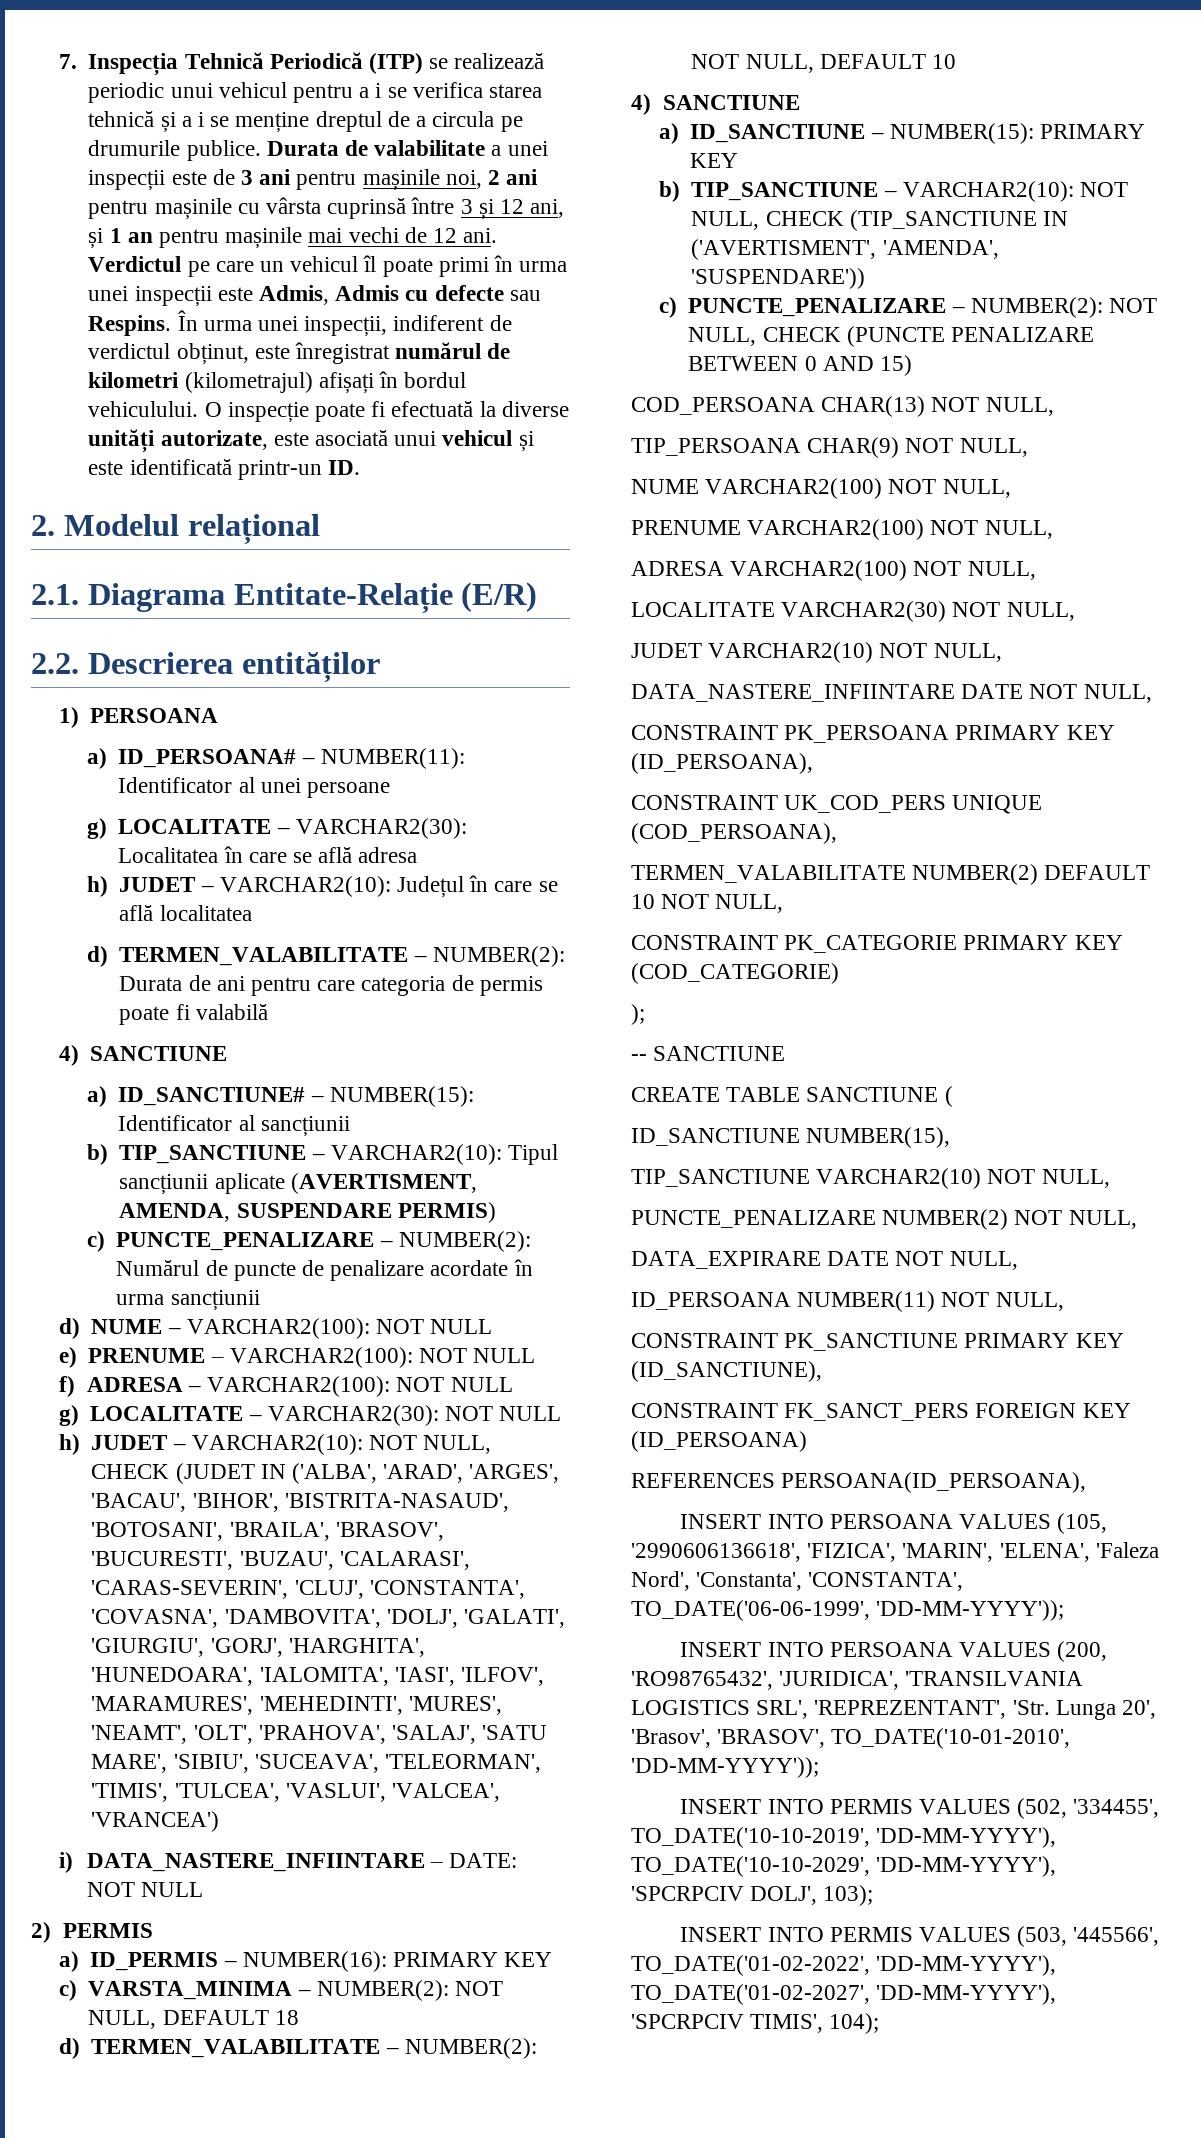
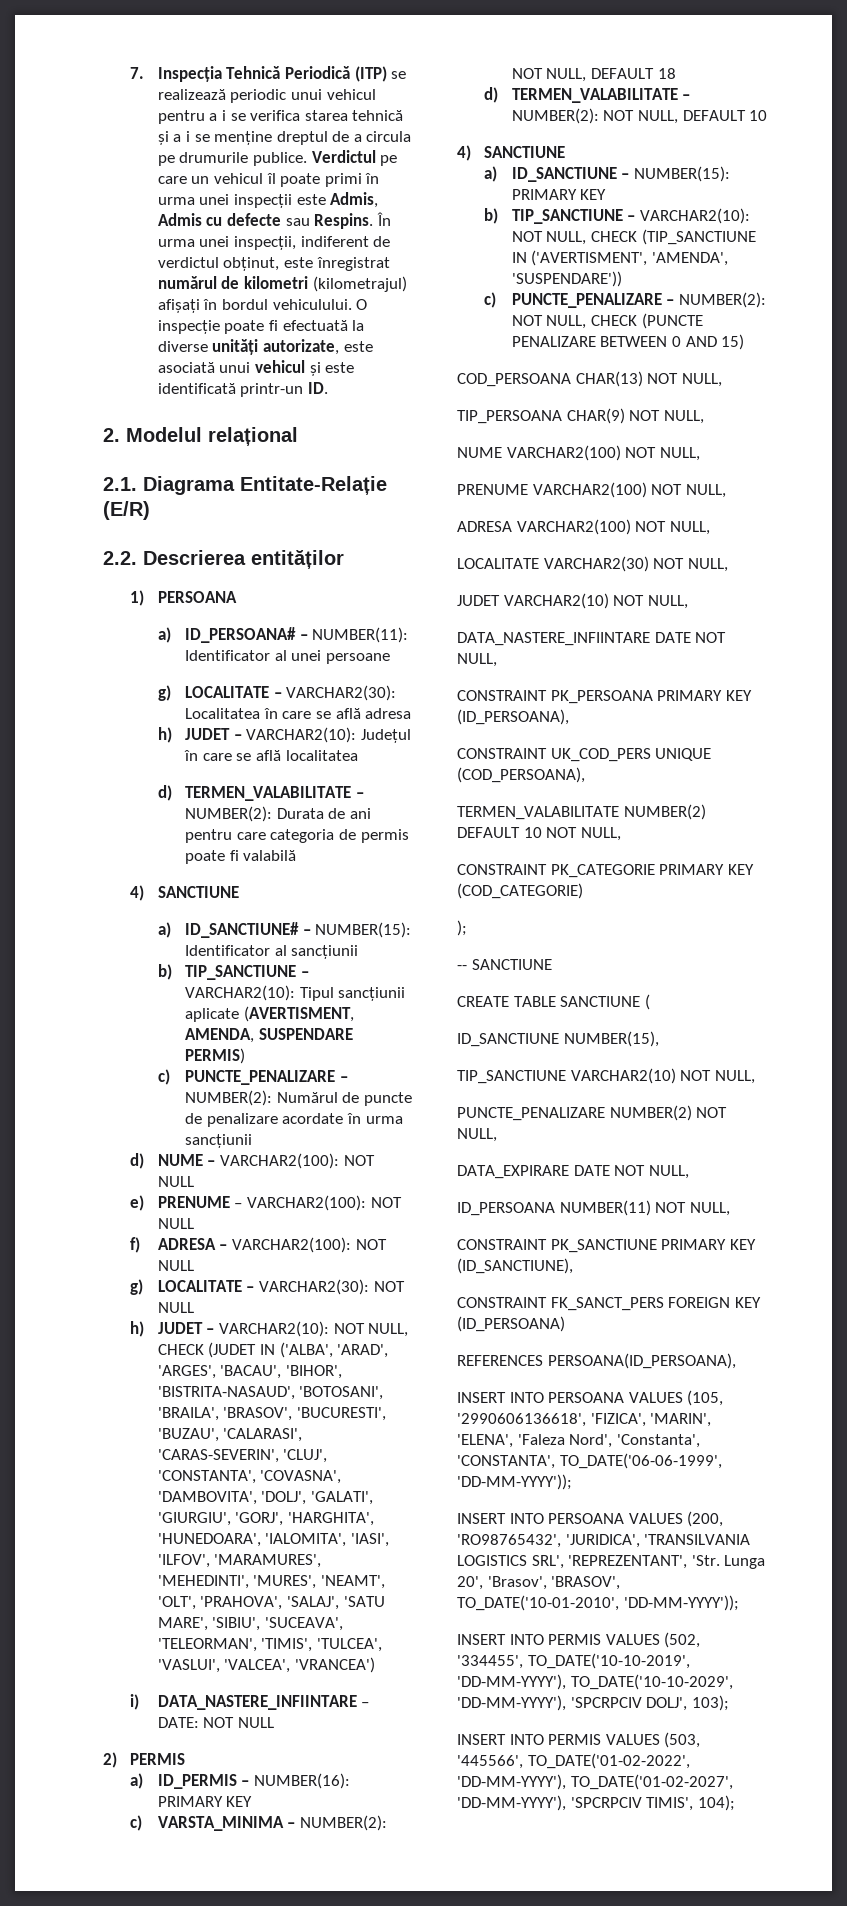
- Durata de valabilitate a unei inspecții este de 3 ani pentru mașinile noi, 2 ani pentru mașinile cu vârsta cuprinsă între 3 și 12 ani, și 1 an pentru mașinile mai vechi de 12 ani.

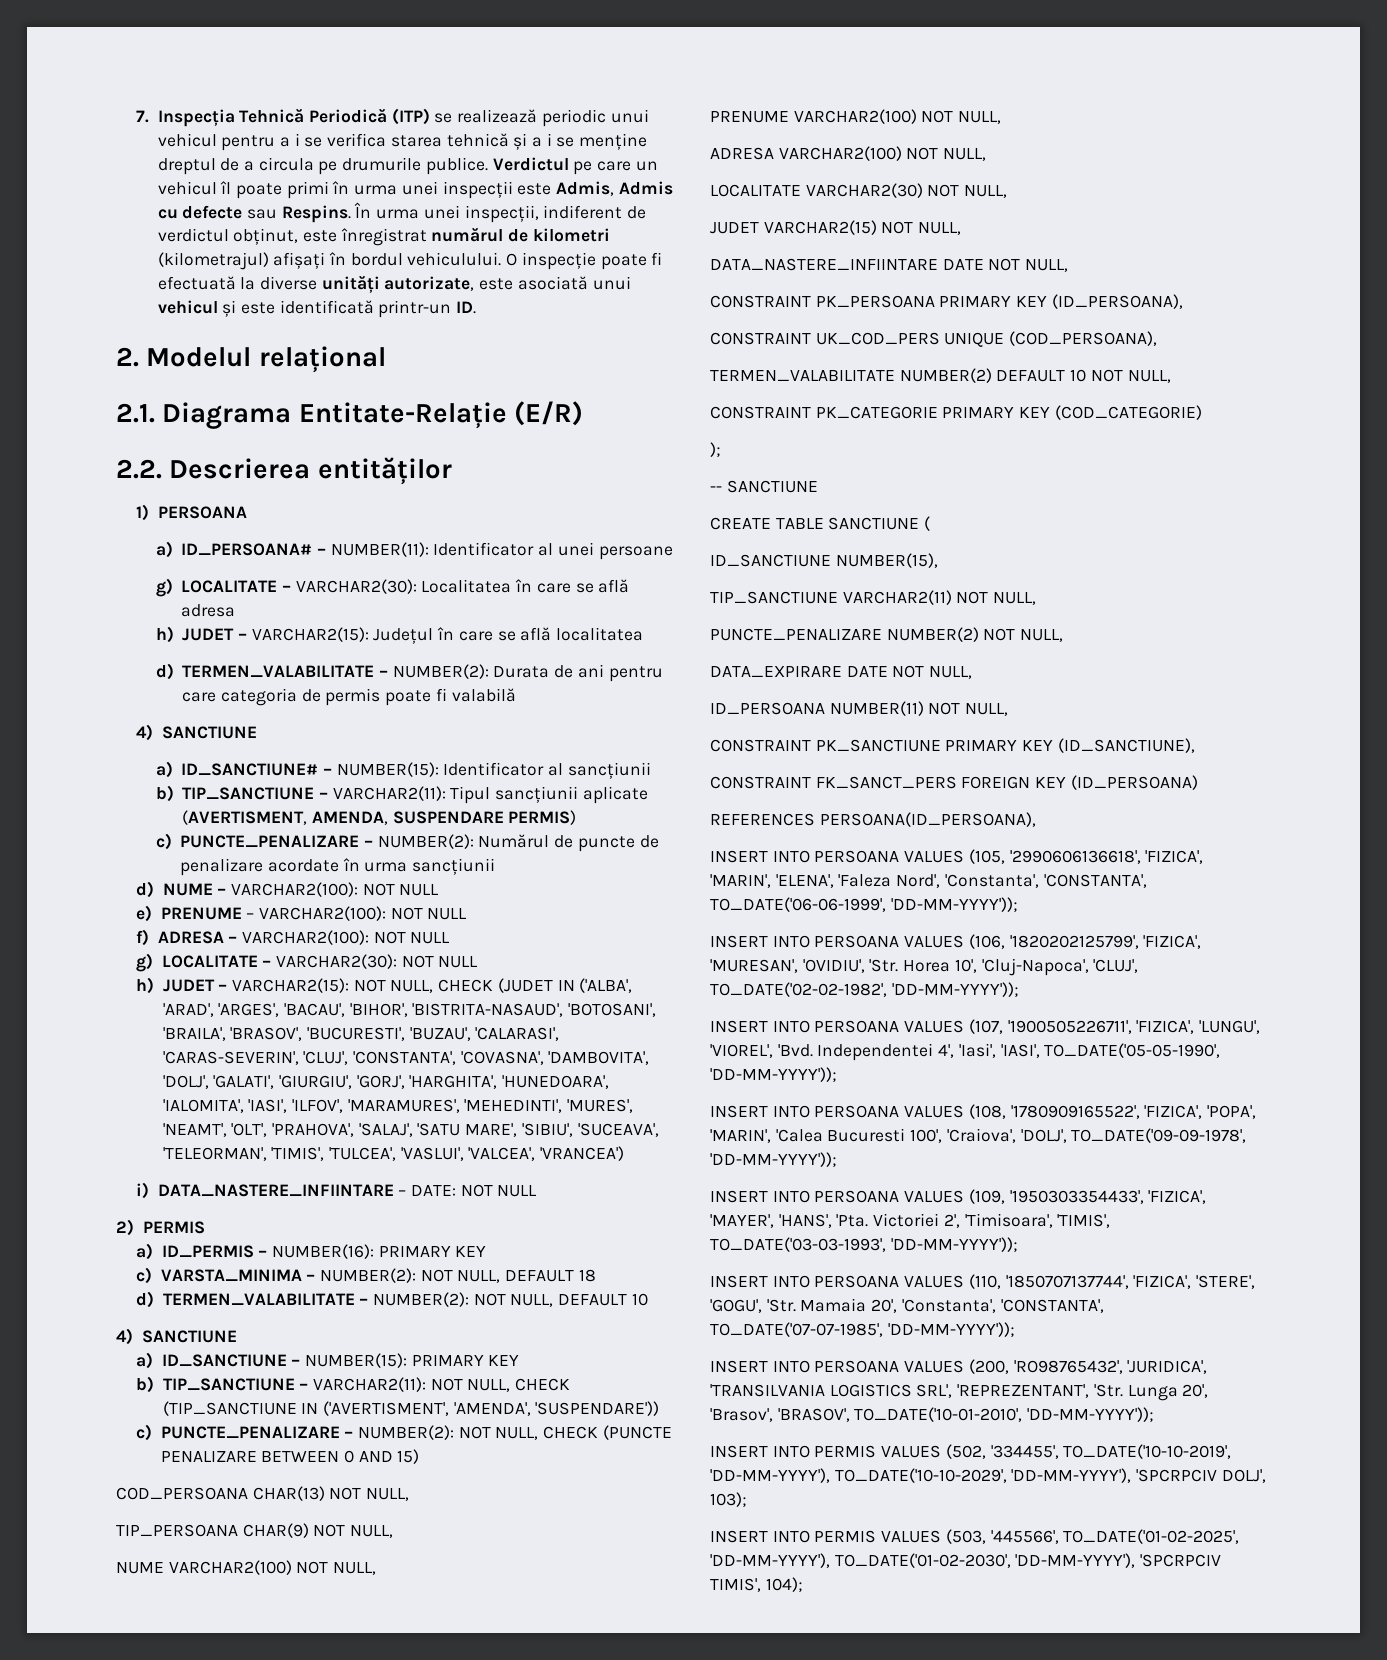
- h) JUDET – VARCHAR2(10): Județul în care se află localitatea
+ h) JUDET – VARCHAR2(15): Județul în care se află localitatea
- b) TIP_SANCTIUNE – VARCHAR2(10): Tipul sancțiunii aplicate (AVERTISMENT, AMENDA, SUSPENDARE PERMIS)
+ b) TIP_SANCTIUNE – VARCHAR2(11): Tipul sancțiunii aplicate (AVERTISMENT, AMENDA, SUSPENDARE PERMIS)
- h) JUDET – VARCHAR2(10): NOT NULL, CHECK (JUDET IN ('ALBA', 'ARAD', 'ARGES', 'BACAU', 'BIHOR', 'BISTRITA-NASAUD', 'BOTOSANI', 'BRAILA', 'BRASOV', 'BUCURESTI', 'BUZAU', 'CALARASI', 'CARAS-SEVERIN', 'CLUJ', 'CONSTANTA', 'COVASNA', 'DAMBOVITA', 'DOLJ', 'GALATI', 'GIURGIU', 'GORJ', 'HARGHITA', 'HUNEDOARA', 'IALOMITA', 'IASI', 'ILFOV', 'MARAMURES', 'MEHEDINTI', 'MURES', 'NEAMT', 'OLT', 'PRAHOVA', 'SALAJ', 'SATU MARE', 'SIBIU', 'SUCEAVA', 'TELEORMAN', 'TIMIS', 'TULCEA', 'VASLUI', 'VALCEA', 'VRANCEA')
+ h) JUDET – VARCHAR2(15): NOT NULL, CHECK (JUDET IN ('ALBA', 'ARAD', 'ARGES', 'BACAU', 'BIHOR', 'BISTRITA-NASAUD', 'BOTOSANI', 'BRAILA', 'BRASOV', 'BUCURESTI', 'BUZAU', 'CALARASI', 'CARAS-SEVERIN', 'CLUJ', 'CONSTANTA', 'COVASNA', 'DAMBOVITA', 'DOLJ', 'GALATI', 'GIURGIU', 'GORJ', 'HARGHITA', 'HUNEDOARA', 'IALOMITA', 'IASI', 'ILFOV', 'MARAMURES', 'MEHEDINTI', 'MURES', 'NEAMT', 'OLT', 'PRAHOVA', 'SALAJ', 'SATU MARE', 'SIBIU', 'SUCEAVA', 'TELEORMAN', 'TIMIS', 'TULCEA', 'VASLUI', 'VALCEA', 'VRANCEA')
- b) TIP_SANCTIUNE – VARCHAR2(10): NOT NULL, CHECK (TIP_SANCTIUNE IN ('AVERTISMENT', 'AMENDA', 'SUSPENDARE'))
+ b) TIP_SANCTIUNE – VARCHAR2(11): NOT NULL, CHECK (TIP_SANCTIUNE IN ('AVERTISMENT', 'AMENDA', 'SUSPENDARE'))
- JUDET VARCHAR2(10) NOT NULL,
+ JUDET VARCHAR2(15) NOT NULL,
- TIP_SANCTIUNE VARCHAR2(10) NOT NULL,
+ TIP_SANCTIUNE VARCHAR2(11) NOT NULL,
+ INSERT INTO PERSOANA VALUES (106, '1820202125799', 'FIZICA', 'MURESAN', 'OVIDIU', 'Str. Horea 10', 'Cluj-Napoca', 'CLUJ', TO_DATE('02-02-1982', 'DD-MM-YYYY'));
+ INSERT INTO PERSOANA VALUES (107, '1900505226711', 'FIZICA', 'LUNGU', 'VIOREL', 'Bvd. Independentei 4', 'Iasi', 'IASI', TO_DATE('05-05-1990', 'DD-MM-YYYY'));
+ INSERT INTO PERSOANA VALUES (108, '1780909165522', 'FIZICA', 'POPA', 'MARIN', 'Calea Bucuresti 100', 'Craiova', 'DOLJ', TO_DATE('09-09-1978', 'DD-MM-YYYY'));
+ INSERT INTO PERSOANA VALUES (109, '1950303354433', 'FIZICA', 'MAYER', 'HANS', 'Pta. Victoriei 2', 'Timisoara', 'TIMIS', TO_DATE('03-03-1993', 'DD-MM-YYYY'));
+ INSERT INTO PERSOANA VALUES (110, '1850707137744', 'FIZICA', 'STERE', 'GOGU', 'Str. Mamaia 20', 'Constanta', 'CONSTANTA', TO_DATE('07-07-1985', 'DD-MM-YYYY'));
- INSERT INTO PERMIS VALUES (503, '445566', TO_DATE('01-02-2022', 'DD-MM-YYYY'), TO_DATE('01-02-2027', 'DD-MM-YYYY'), 'SPCRPCIV TIMIS', 104);
+ INSERT INTO PERMIS VALUES (503, '445566', TO_DATE('01-02-2025', 'DD-MM-YYYY'), TO_DATE('01-02-2030', 'DD-MM-YYYY'), 'SPCRPCIV TIMIS', 104);

